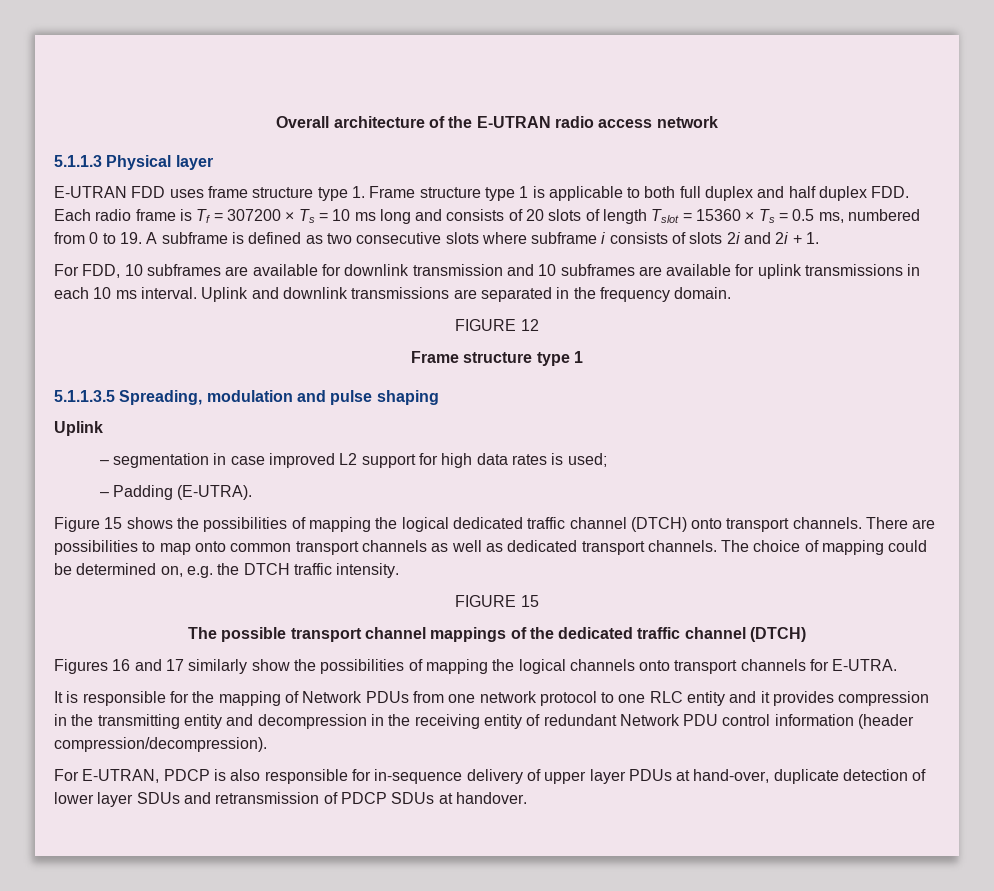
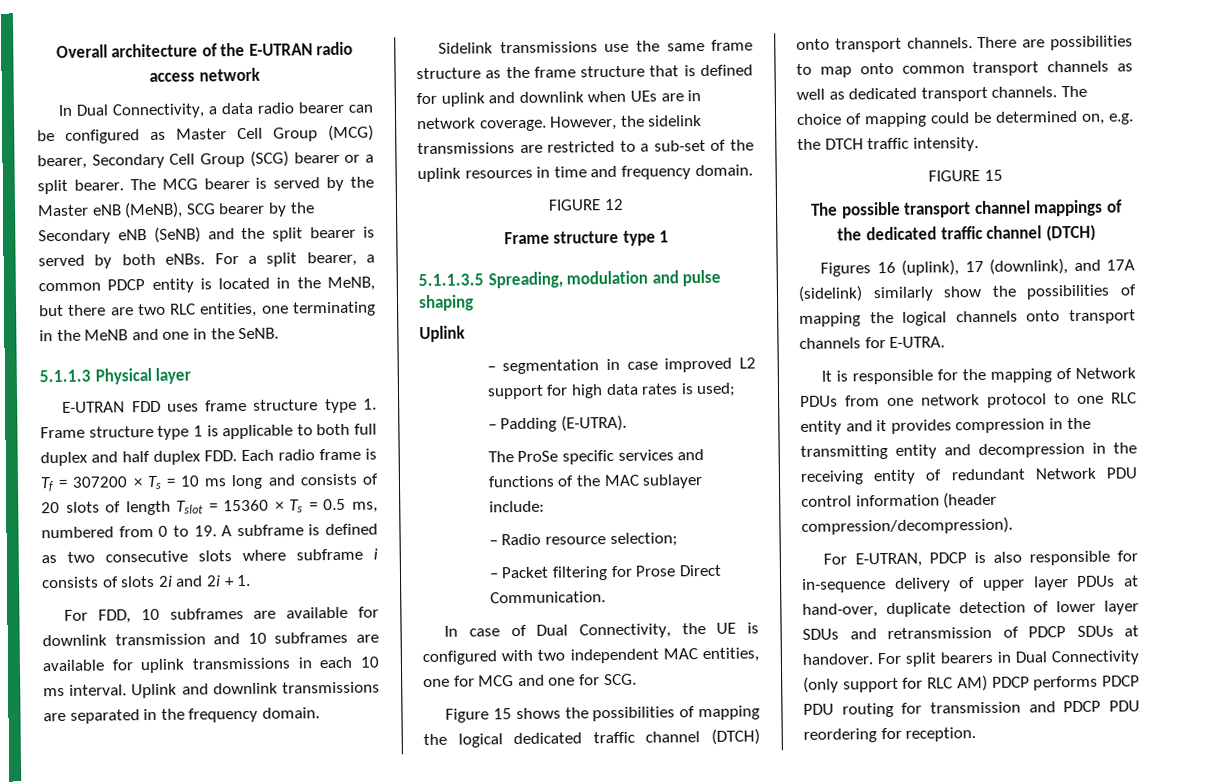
+ In Dual Connectivity, a data radio bearer can be configured as Master Cell Group (MCG) bearer, Secondary Cell Group (SCG) bearer or a split bearer. The MCG bearer is served by the Master eNB (MeNB), SCG bearer by the Secondary eNB (SeNB) and the split bearer is served by both eNBs. For a split bearer, a common PDCP entity is located in the MeNB, but there are two RLC entities, one terminating in the MeNB and one in the SeNB.
+ Sidelink transmissions use the same frame structure as the frame structure that is defined for uplink and downlink when UEs are in network coverage. However, the sidelink transmissions are restricted to a sub-set of the uplink resources in time and frequency domain.
+ The ProSe specific services and functions of the MAC sublayer include:
+ – Radio resource selection;
+ – Packet filtering for Prose Direct Communication.
+ In case of Dual Connectivity, the UE is configured with two independent MAC entities, one for MCG and one for SCG.
- Figures 16 and 17 similarly show the possibilities of mapping the logical channels onto transport channels for E-UTRA.
+ Figures 16 (uplink), 17 (downlink), and 17A (sidelink) similarly show the possibilities of mapping the logical channels onto transport channels for E-UTRA.
+ For split bearers in Dual Connectivity (only support for RLC AM) PDCP performs PDCP PDU routing for transmission and PDCP PDU reordering for reception.

